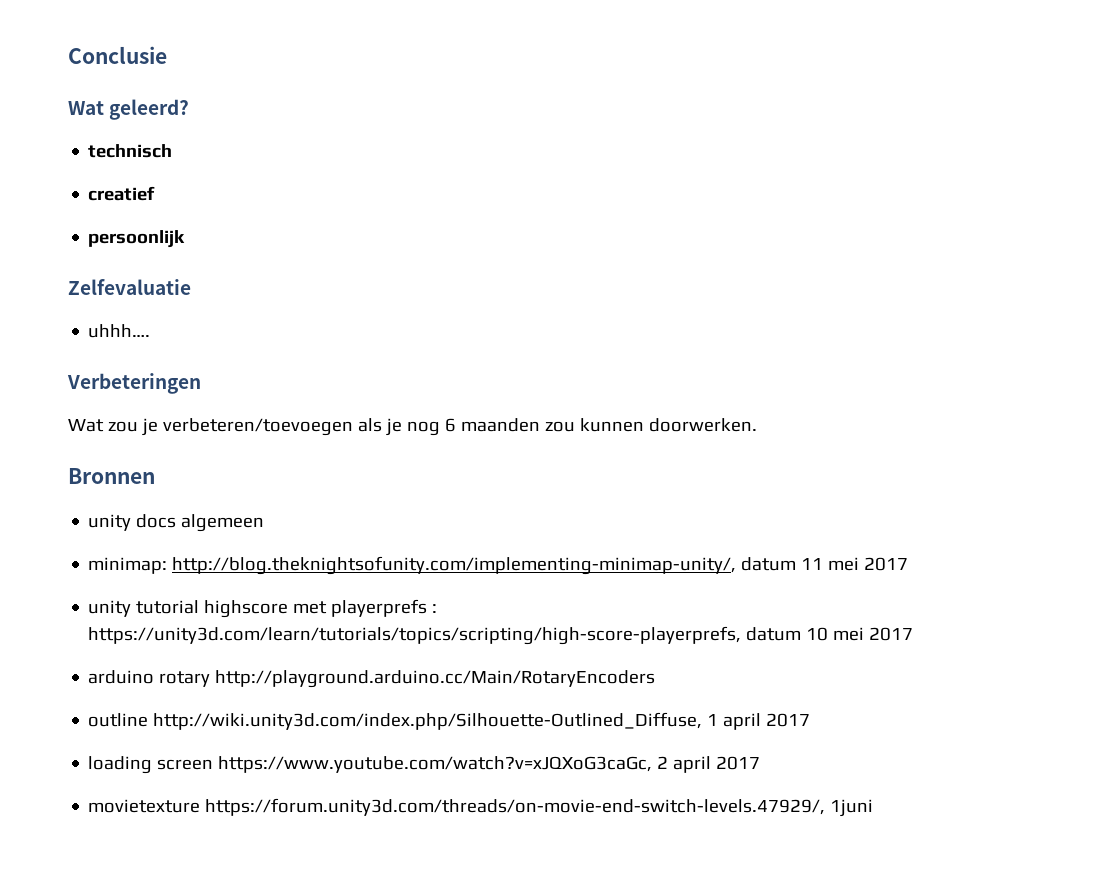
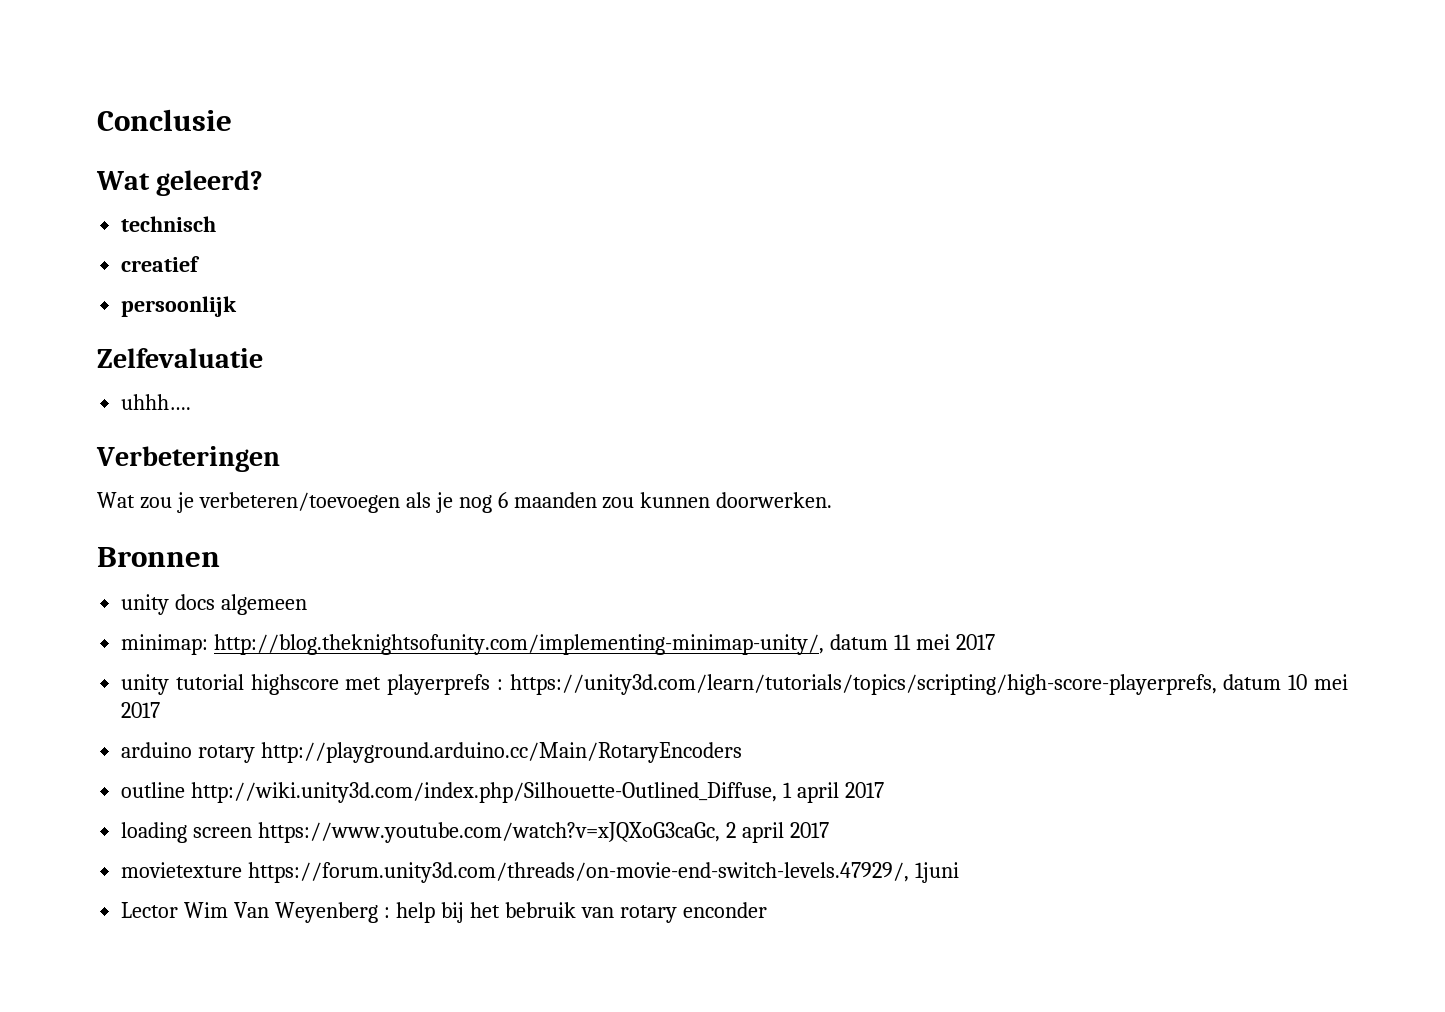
+ Lector Wim Van Weyenberg : help bij het bebruik van rotary enconder

